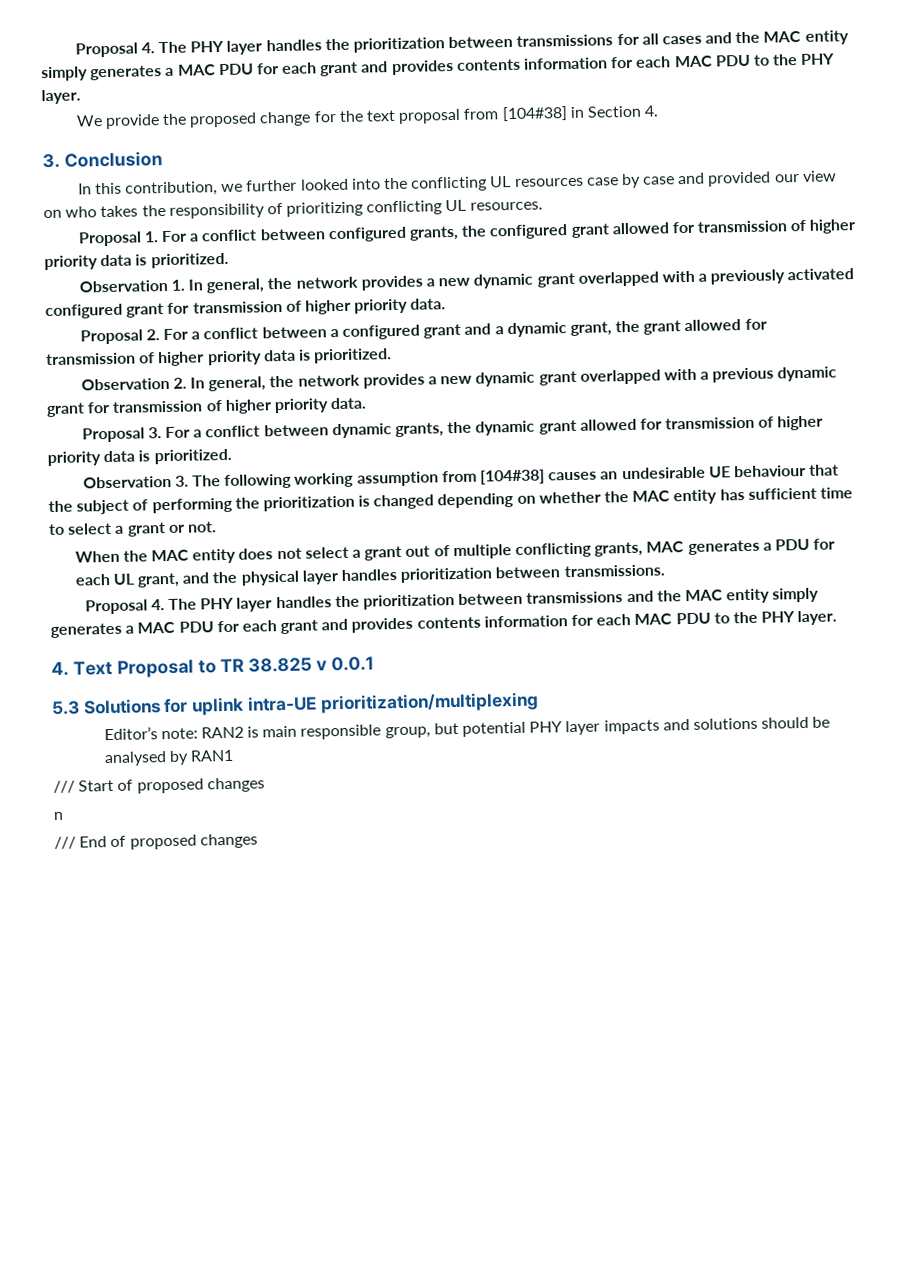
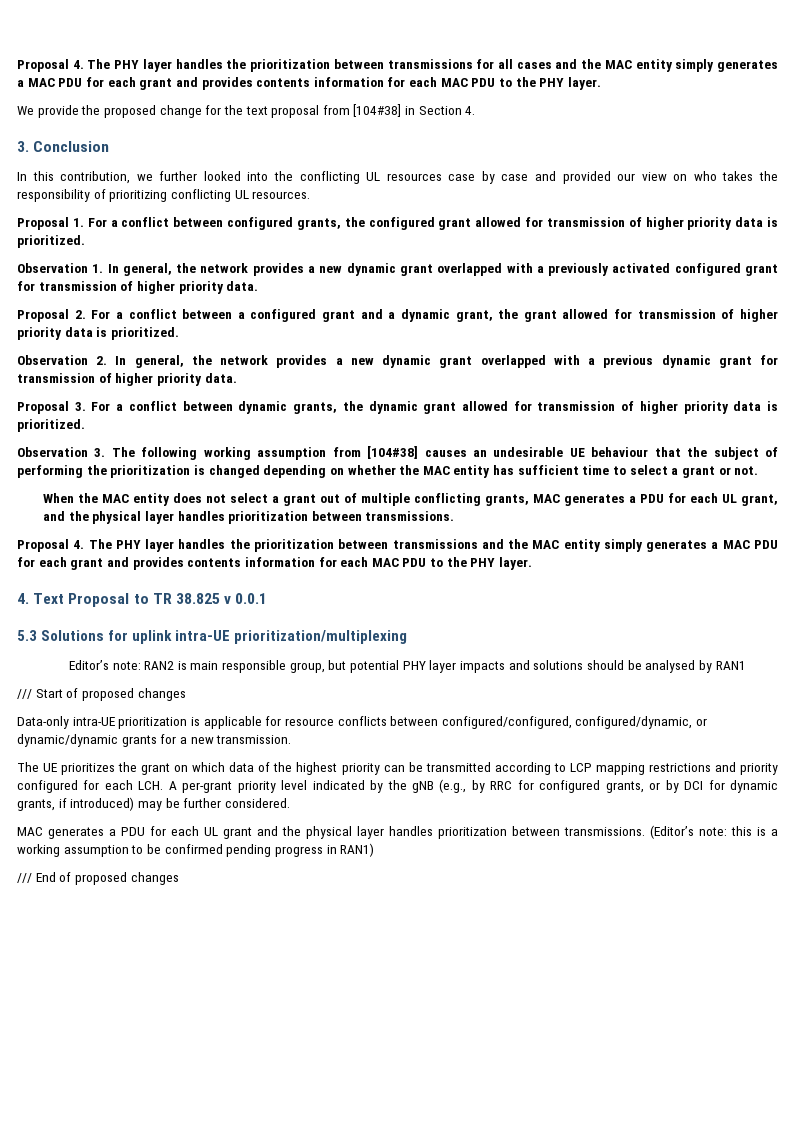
- n
+ Data-only intra-UE prioritization is applicable for resource conflicts between configured/configured, configured/dynamic, or dynamic/dynamic grants for a new transmission.
+ The UE prioritizes the grant on which data of the highest priority can be transmitted according to LCP mapping restrictions and priority configured for each LCH. A per-grant priority level indicated by the gNB (e.g., by RRC for configured grants, or by DCI for dynamic grants, if introduced) may be further considered.
+ MAC generates a PDU for each UL grant and the physical layer handles prioritization between transmissions. (Editor’s note: this is a working assumption to be confirmed pending progress in RAN1)

